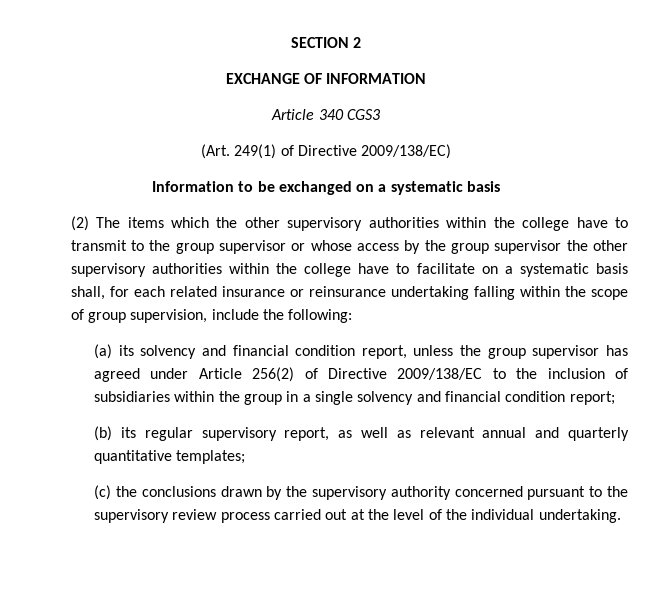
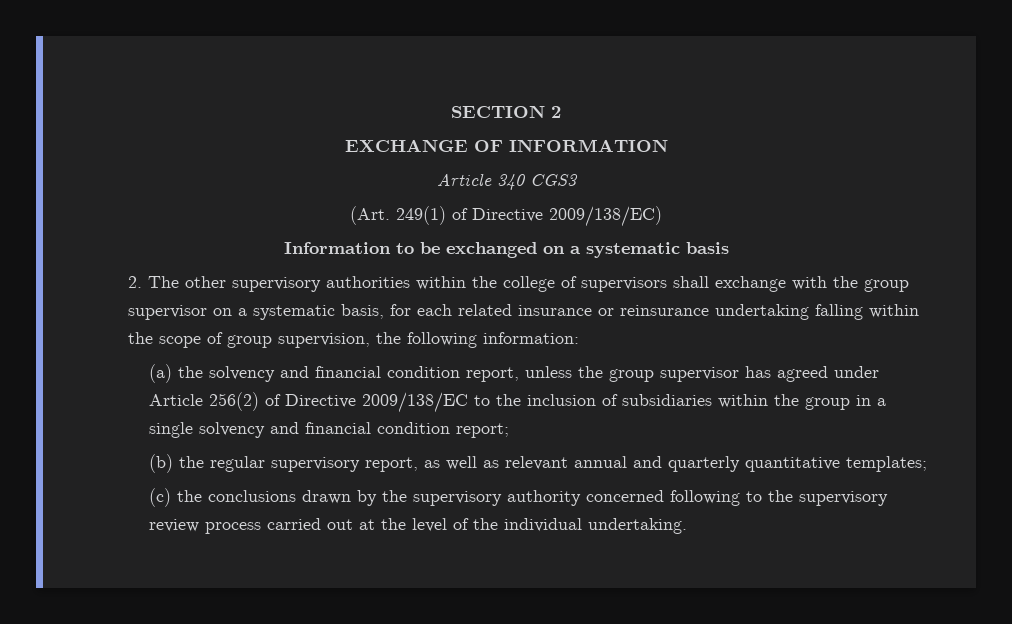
- (2) The items which the other supervisory authorities within the college have to transmit to the group supervisor or whose access by the group supervisor the other supervisory authorities within the college have to facilitate on a systematic basis shall, for each related insurance or reinsurance undertaking falling within the scope of group supervision, include the following:
+ 2. The other supervisory authorities within the college of supervisors shall exchange with the group supervisor on a systematic basis, for each related insurance or reinsurance undertaking falling within the scope of group supervision, the following information:
- (a) its solvency and financial condition report, unless the group supervisor has agreed under Article 256(2) of Directive 2009/138/EC to the inclusion of subsidiaries within the group in a single solvency and financial condition report;
+ (a) the solvency and financial condition report, unless the group supervisor has agreed under Article 256(2) of Directive 2009/138/EC to the inclusion of subsidiaries within the group in a single solvency and financial condition report;
- (b) its regular supervisory report, as well as relevant annual and quarterly quantitative templates;
+ (b) the regular supervisory report, as well as relevant annual and quarterly quantitative templates;
- (c) the conclusions drawn by the supervisory authority concerned pursuant to the supervisory review process carried out at the level of the individual undertaking.
+ (c) the conclusions drawn by the supervisory authority concerned following to the supervisory review process carried out at the level of the individual undertaking.

